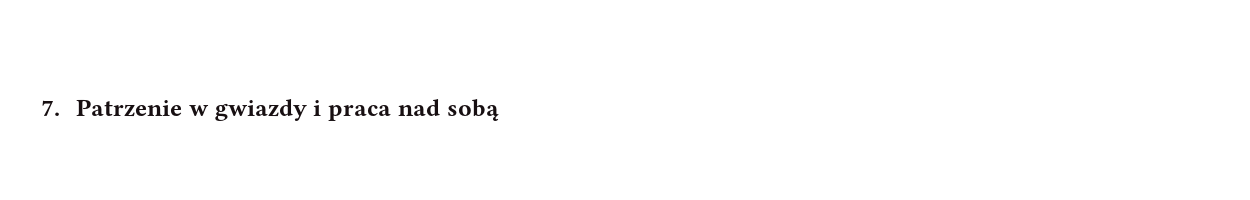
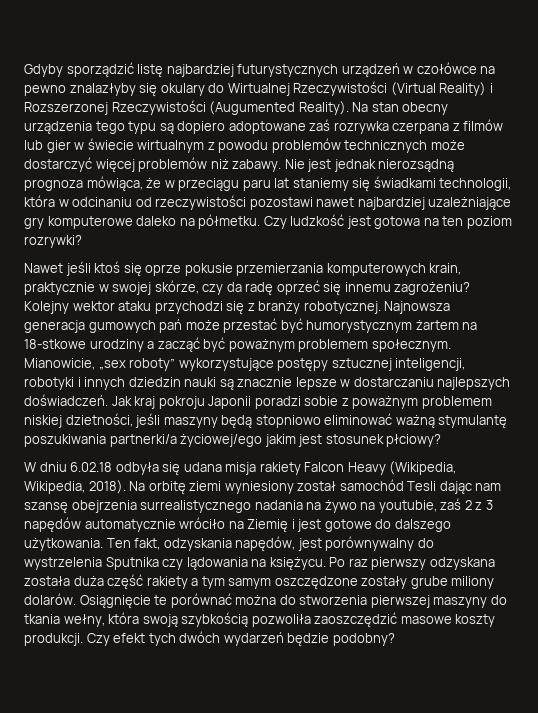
- 7. Patrzenie w gwiazdy i praca nad sobą
+ Gdyby sporządzić listę najbardziej futurystycznych urządzeń w czołówce na pewno znalazłyby się okulary do Wirtualnej Rzeczywistości (Virtual Reality) i Rozszerzonej Rzeczywistości (Augumented Reality). Na stan obecny urządzenia tego typu są dopiero adoptowane zaś rozrywka czerpana z filmów lub gier w świecie wirtualnym z powodu problemów technicznych może dostarczyć więcej problemów niż zabawy. Nie jest jednak nierozsądną prognoza mówiąca, że w przeciągu paru lat staniemy się świadkami technologii, która w odcinaniu od rzeczywistości pozostawi nawet najbardziej uzależniające gry komputerowe daleko na półmetku. Czy ludzkość jest gotowa na ten poziom rozrywki?
+ Nawet jeśli ktoś się oprze pokusie przemierzania komputerowych krain, praktycznie w swojej skórze, czy da radę oprzeć się innemu zagrożeniu? Kolejny wektor ataku przychodzi się z branży robotycznej. Najnowsza generacja gumowych pań może przestać być humorystycznym żartem na 18-stkowe urodziny a zacząć być poważnym problemem społecznym. Mianowicie, „sex roboty” wykorzystujące postępy sztucznej inteligencji, robotyki i innych dziedzin nauki są znacznie lepsze w dostarczaniu najlepszych doświadczeń. Jak kraj pokroju Japonii poradzi sobie z poważnym problemem niskiej dzietności, jeśli maszyny będą stopniowo eliminować ważną stymulantę poszukiwania partnerki/a życiowej/ego jakim jest stosunek płciowy?
+ W dniu 6.02.18 odbyła się udana misja rakiety Falcon Heavy (Wikipedia, Wikipedia, 2018). Na orbitę ziemi wyniesiony został samochód Tesli dając nam szansę obejrzenia surrealistycznego nadania na żywo na youtubie, zaś 2 z 3 napędów automatycznie wróciło na Ziemię i jest gotowe do dalszego użytkowania. Ten fakt, odzyskania napędów, jest porównywalny do wystrzelenia Sputnika czy lądowania na księżycu. Po raz pierwszy odzyskana została duża część rakiety a tym samym oszczędzone zostały grube miliony dolarów. Osiągnięcie te porównać można do stworzenia pierwszej maszyny do tkania wełny, która swoją szybkością pozwoliła zaoszczędzić masowe koszty produkcji. Czy efekt tych dwóch wydarzeń będzie podobny?

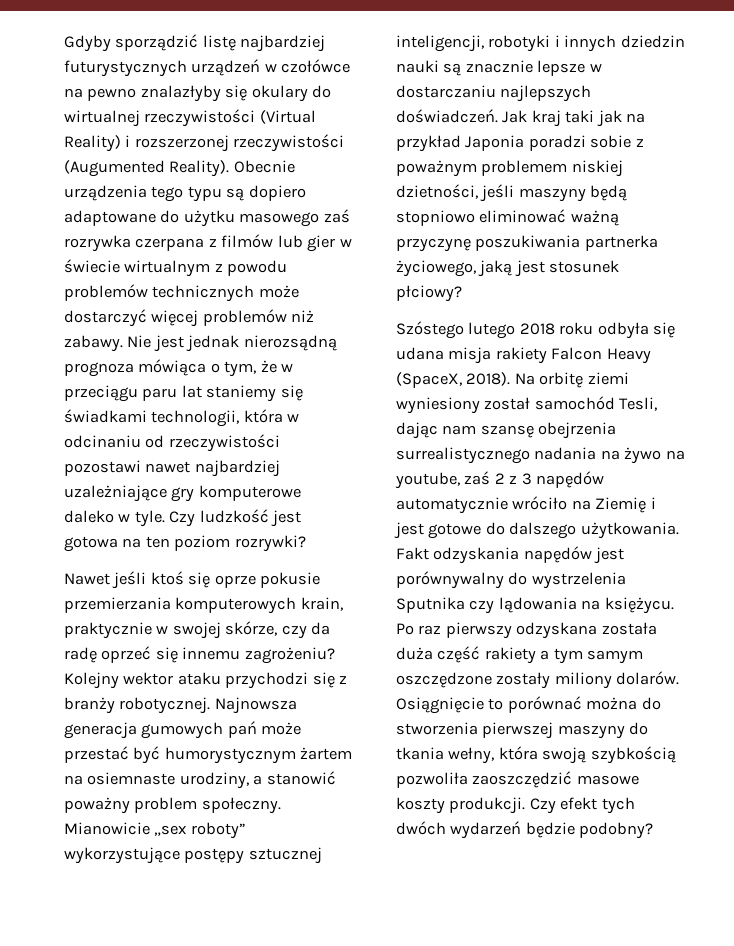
- Gdyby sporządzić listę najbardziej futurystycznych urządzeń w czołówce na pewno znalazłyby się okulary do Wirtualnej Rzeczywistości (Virtual Reality) i Rozszerzonej Rzeczywistości (Augumented Reality). Na stan obecny urządzenia tego typu są dopiero adoptowane zaś rozrywka czerpana z filmów lub gier w świecie wirtualnym z powodu problemów technicznych może dostarczyć więcej problemów niż zabawy.
+ Gdyby sporządzić listę najbardziej futurystycznych urządzeń w czołówce na pewno znalazłyby się okulary do wirtualnej rzeczywistości (Virtual Reality) i rozszerzonej rzeczywistości (Augumented Reality). Obecnie urządzenia tego typu są dopiero adaptowane do użytku masowego zaś rozrywka czerpana z filmów lub gier w świecie wirtualnym z powodu problemów technicznych może dostarczyć więcej problemów niż zabawy.
- Nie jest jednak nierozsądną prognoza mówiąca, że w przeciągu paru lat staniemy się świadkami technologii, która w odcinaniu od rzeczywistości pozostawi nawet najbardziej uzależniające gry komputerowe daleko na półmetku.
+ Nie jest jednak nierozsądną prognoza mówiąca o tym, że w przeciągu paru lat staniemy się świadkami technologii, która w odcinaniu od rzeczywistości pozostawi nawet najbardziej uzależniające gry komputerowe daleko w tyle.
- Najnowsza generacja gumowych pań może przestać być humorystycznym żartem na 18-stkowe urodziny a zacząć być poważnym problemem społecznym. Mianowicie, „sex roboty” wykorzystujące postępy sztucznej inteligencji, robotyki i innych dziedzin nauki są znacznie lepsze w dostarczaniu najlepszych doświadczeń.
+ Najnowsza generacja gumowych pań może przestać być humorystycznym żartem na osiemnaste urodziny, a stanowić poważny problem społeczny. Mianowicie „sex roboty” wykorzystujące postępy sztucznej inteligencji, robotyki i innych dziedzin nauki są znacznie lepsze w dostarczaniu najlepszych doświadczeń.
- Jak kraj pokroju Japonii poradzi sobie z poważnym problemem niskiej dzietności, jeśli maszyny będą stopniowo eliminować ważną stymulantę poszukiwania partnerki/a życiowej/ego jakim jest stosunek płciowy?
+ Jak kraj taki jak na przykład Japonia poradzi sobie z poważnym problemem niskiej dzietności, jeśli maszyny będą stopniowo eliminować ważną przyczynę poszukiwania partnerka życiowego, jaką jest stosunek płciowy?
- W dniu 6.02.18 odbyła się udana misja rakiety Falcon Heavy (Wikipedia, Wikipedia, 2018).
+ Szóstego lutego 2018 roku odbyła się udana misja rakiety Falcon Heavy (SpaceX, 2018).
- Na orbitę ziemi wyniesiony został samochód Tesli dając nam szansę obejrzenia surrealistycznego nadania na żywo na youtubie, zaś 2 z 3 napędów automatycznie wróciło na Ziemię i jest gotowe do dalszego użytkowania.
+ Na orbitę ziemi wyniesiony został samochód Tesli, dając nam szansę obejrzenia surrealistycznego nadania na żywo na youtube, zaś 2 z 3 napędów automatycznie wróciło na Ziemię i jest gotowe do dalszego użytkowania.
- Ten fakt, odzyskania napędów, jest porównywalny do wystrzelenia Sputnika czy lądowania na księżycu.
+ Fakt odzyskania napędów jest porównywalny do wystrzelenia Sputnika czy lądowania na księżycu.
- Po raz pierwszy odzyskana została duża część rakiety a tym samym oszczędzone zostały grube miliony dolarów.
+ Po raz pierwszy odzyskana została duża część rakiety a tym samym oszczędzone zostały miliony dolarów.
- Osiągnięcie te porównać można do stworzenia pierwszej maszyny do tkania wełny, która swoją szybkością pozwoliła zaoszczędzić masowe koszty produkcji.
+ Osiągnięcie to porównać można do stworzenia pierwszej maszyny do tkania wełny, która swoją szybkością pozwoliła zaoszczędzić masowe koszty produkcji.

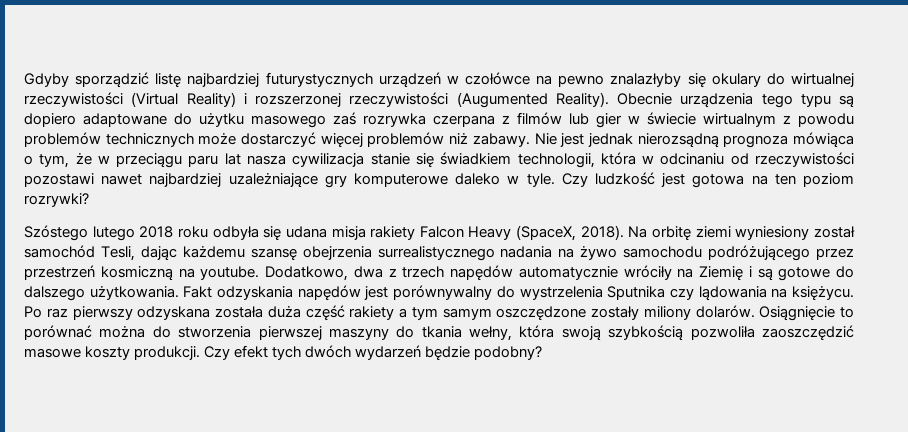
- Nie jest jednak nierozsądną prognoza mówiąca o tym, że w przeciągu paru lat staniemy się świadkami technologii, która w odcinaniu od rzeczywistości pozostawi nawet najbardziej uzależniające gry komputerowe daleko w tyle.
+ Nie jest jednak nierozsądną prognoza mówiąca o tym, że w przeciągu paru lat nasza cywilizacja stanie się świadkiem technologii, która w odcinaniu od rzeczywistości pozostawi nawet najbardziej uzależniające gry komputerowe daleko w tyle.
- Nawet jeśli ktoś się oprze pokusie przemierzania komputerowych krain, praktycznie w swojej skórze, czy da radę oprzeć się innemu zagrożeniu? Kolejny wektor ataku przychodzi się z branży robotycznej. Najnowsza generacja gumowych pań może przestać być humorystycznym żartem na osiemnaste urodziny, a stanowić poważny problem społeczny. Mianowicie „sex roboty” wykorzystujące postępy sztucznej inteligencji, robotyki i innych dziedzin nauki są znacznie lepsze w dostarczaniu najlepszych doświadczeń. Jak kraj taki jak na przykład Japonia poradzi sobie z poważnym problemem niskiej dzietności, jeśli maszyny będą stopniowo eliminować ważną przyczynę poszukiwania partnerka życiowego, jaką jest stosunek płciowy?
- Na orbitę ziemi wyniesiony został samochód Tesli, dając nam szansę obejrzenia surrealistycznego nadania na żywo na youtube, zaś 2 z 3 napędów automatycznie wróciło na Ziemię i jest gotowe do dalszego użytkowania.
+ Na orbitę ziemi wyniesiony został samochód Tesli, dając każdemu szansę obejrzenia surrealistycznego nadania na żywo samochodu podróżującego przez przestrzeń kosmiczną na youtube. Dodatkowo, dwa z trzech napędów automatycznie wróciły na Ziemię i są gotowe do dalszego użytkowania.

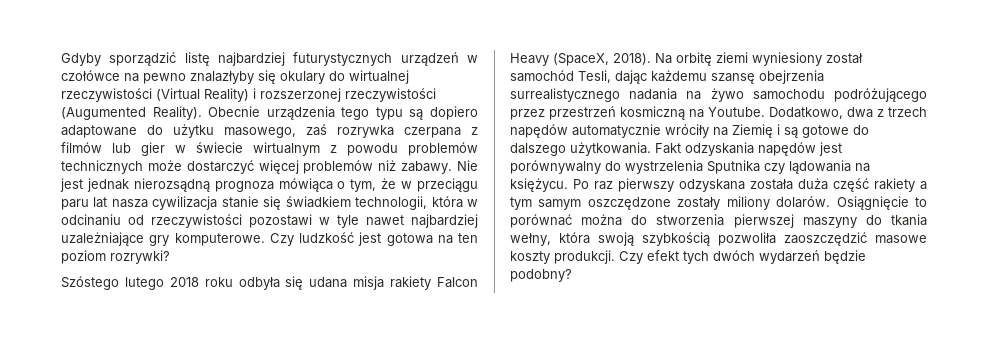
- Obecnie urządzenia tego typu są dopiero adaptowane do użytku masowego zaś rozrywka czerpana z filmów lub gier w świecie wirtualnym z powodu problemów technicznych może dostarczyć więcej problemów niż zabawy.
+ Obecnie urządzenia tego typu są dopiero adaptowane do użytku masowego, zaś rozrywka czerpana z filmów lub gier w świecie wirtualnym z powodu problemów technicznych może dostarczyć więcej problemów niż zabawy.
- Nie jest jednak nierozsądną prognoza mówiąca o tym, że w przeciągu paru lat nasza cywilizacja stanie się świadkiem technologii, która w odcinaniu od rzeczywistości pozostawi nawet najbardziej uzależniające gry komputerowe daleko w tyle.
+ Nie jest jednak nierozsądną prognoza mówiąca o tym, że w przeciągu paru lat nasza cywilizacja stanie się świadkiem technologii, która w odcinaniu od rzeczywistości pozostawi w tyle nawet najbardziej uzależniające gry komputerowe.
- Na orbitę ziemi wyniesiony został samochód Tesli, dając każdemu szansę obejrzenia surrealistycznego nadania na żywo samochodu podróżującego przez przestrzeń kosmiczną na youtube.
+ Na orbitę ziemi wyniesiony został samochód Tesli, dając każdemu szansę obejrzenia surrealistycznego nadania na żywo samochodu podróżującego przez przestrzeń kosmiczną na Youtube.

